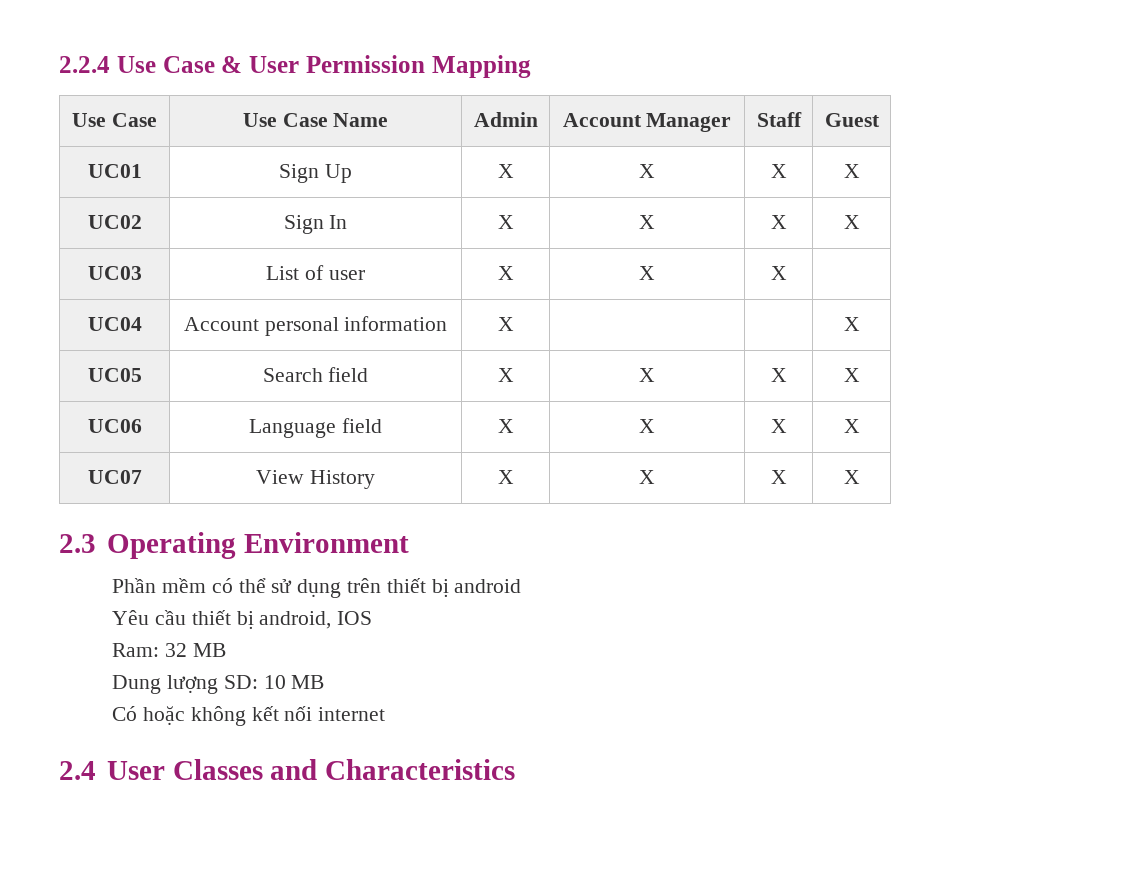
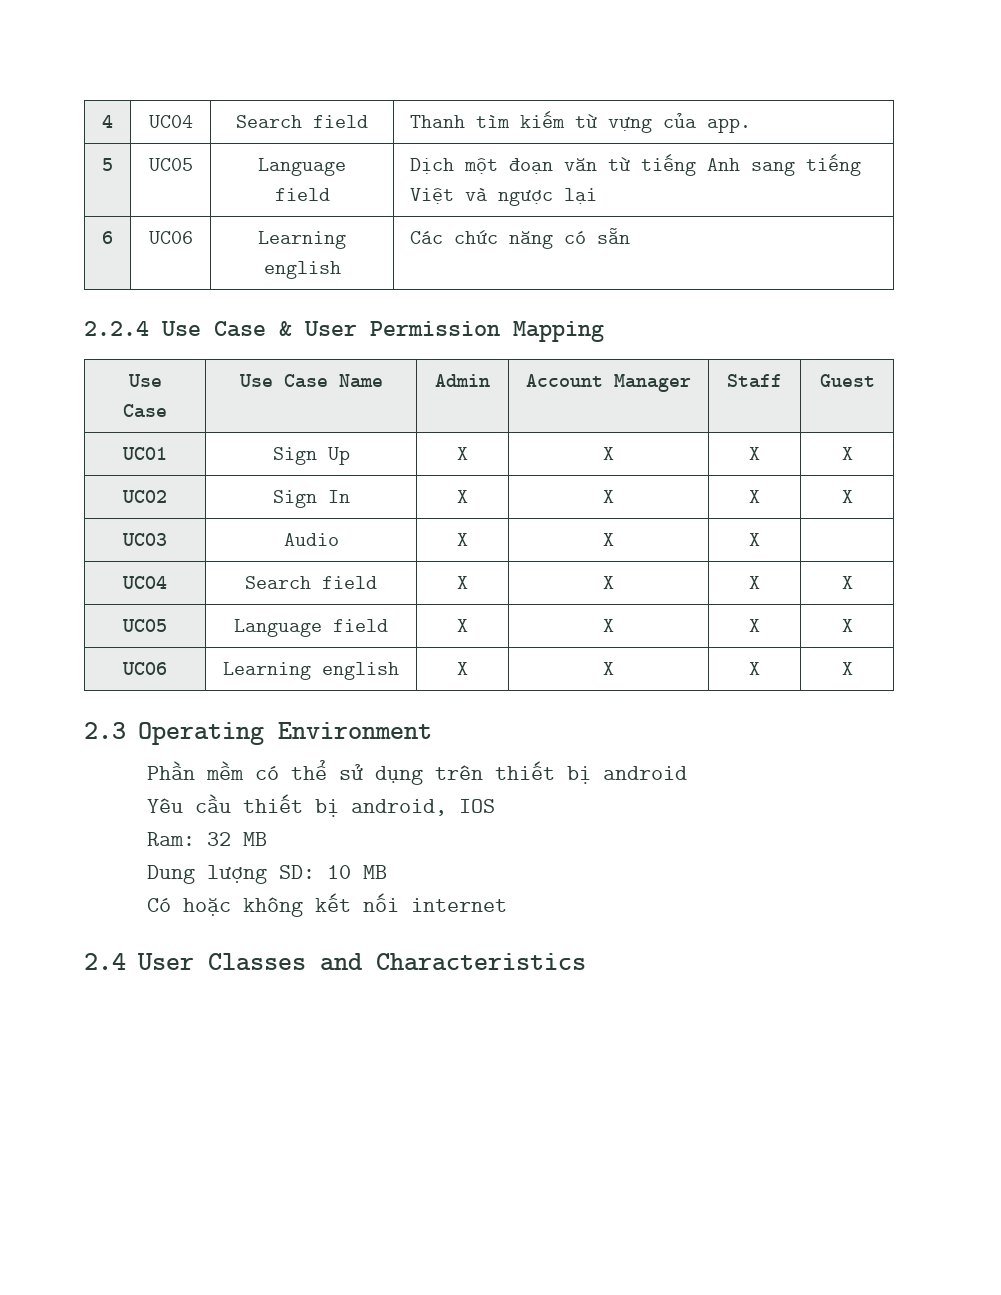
+ 4 | UC04 | Search field | Thanh tìm kiếm từ vựng của app.
+ 5 | UC05 | Language field | Dịch một đoạn văn từ tiếng Anh sang tiếng Việt và ngược lại
+ 6 | UC06 | Learning english | Các chức năng có sẵn
- UC03 | List of user | X | X | X |
+ UC03 | Audio | X | X | X |
- UC04 | Account personal information | X | | | X
- UC05 | Search field | X | X | X | X
+ UC04 | Search field | X | X | X | X
- UC06 | Language field | X | X | X | X
+ UC05 | Language field | X | X | X | X
- UC07 | View History | X | X | X | X
+ UC06 | Learning english | X | X | X | X

